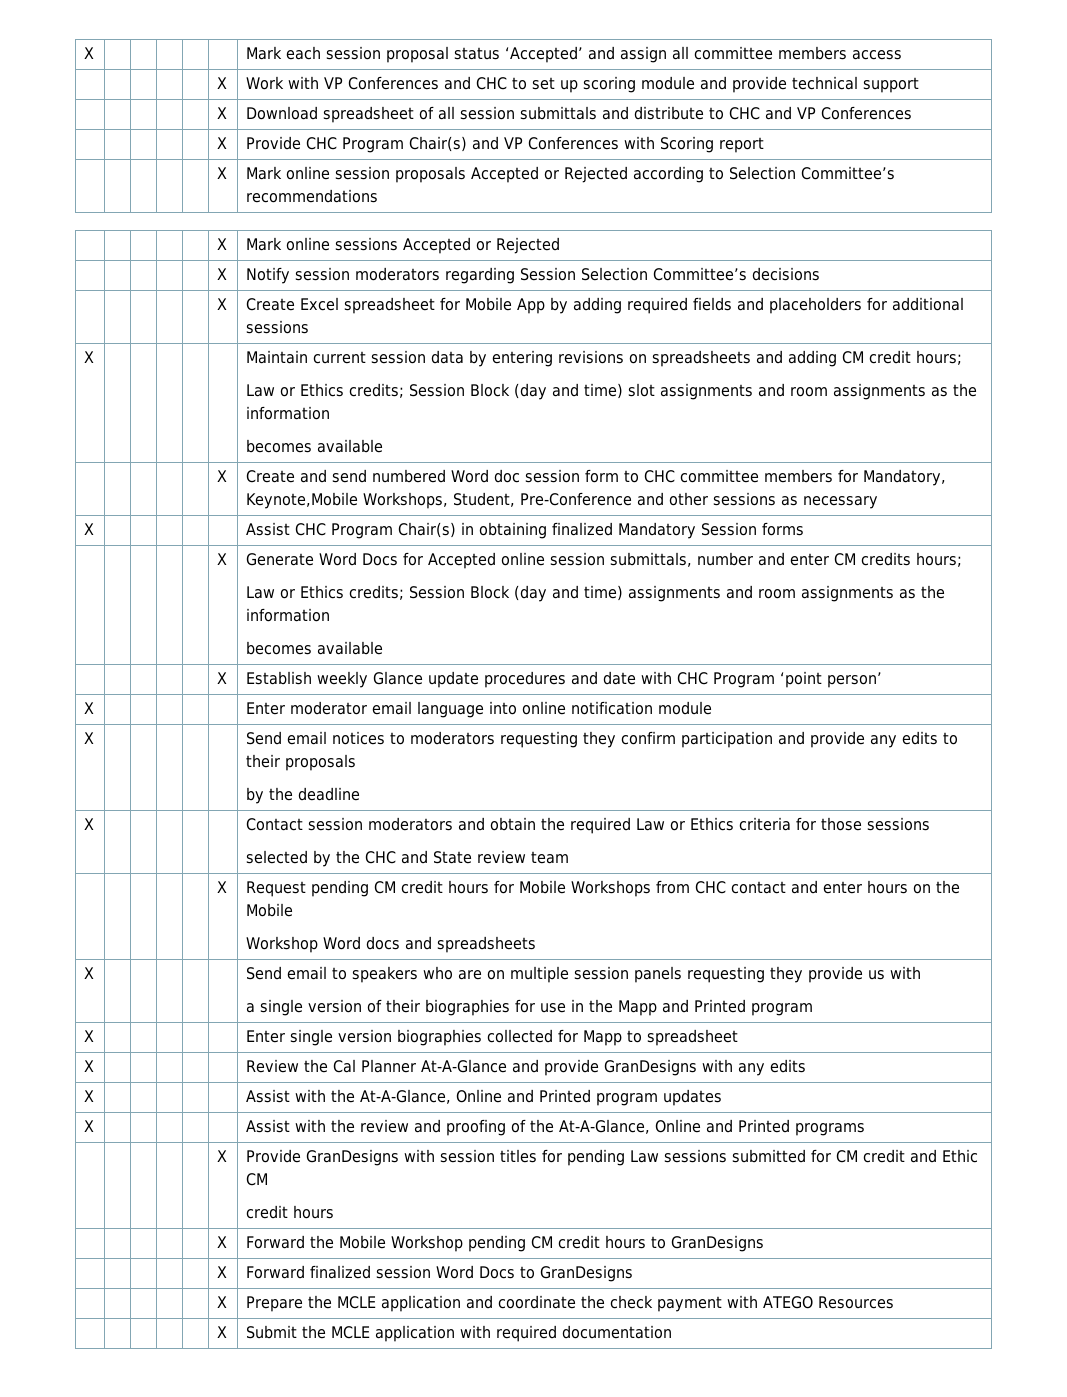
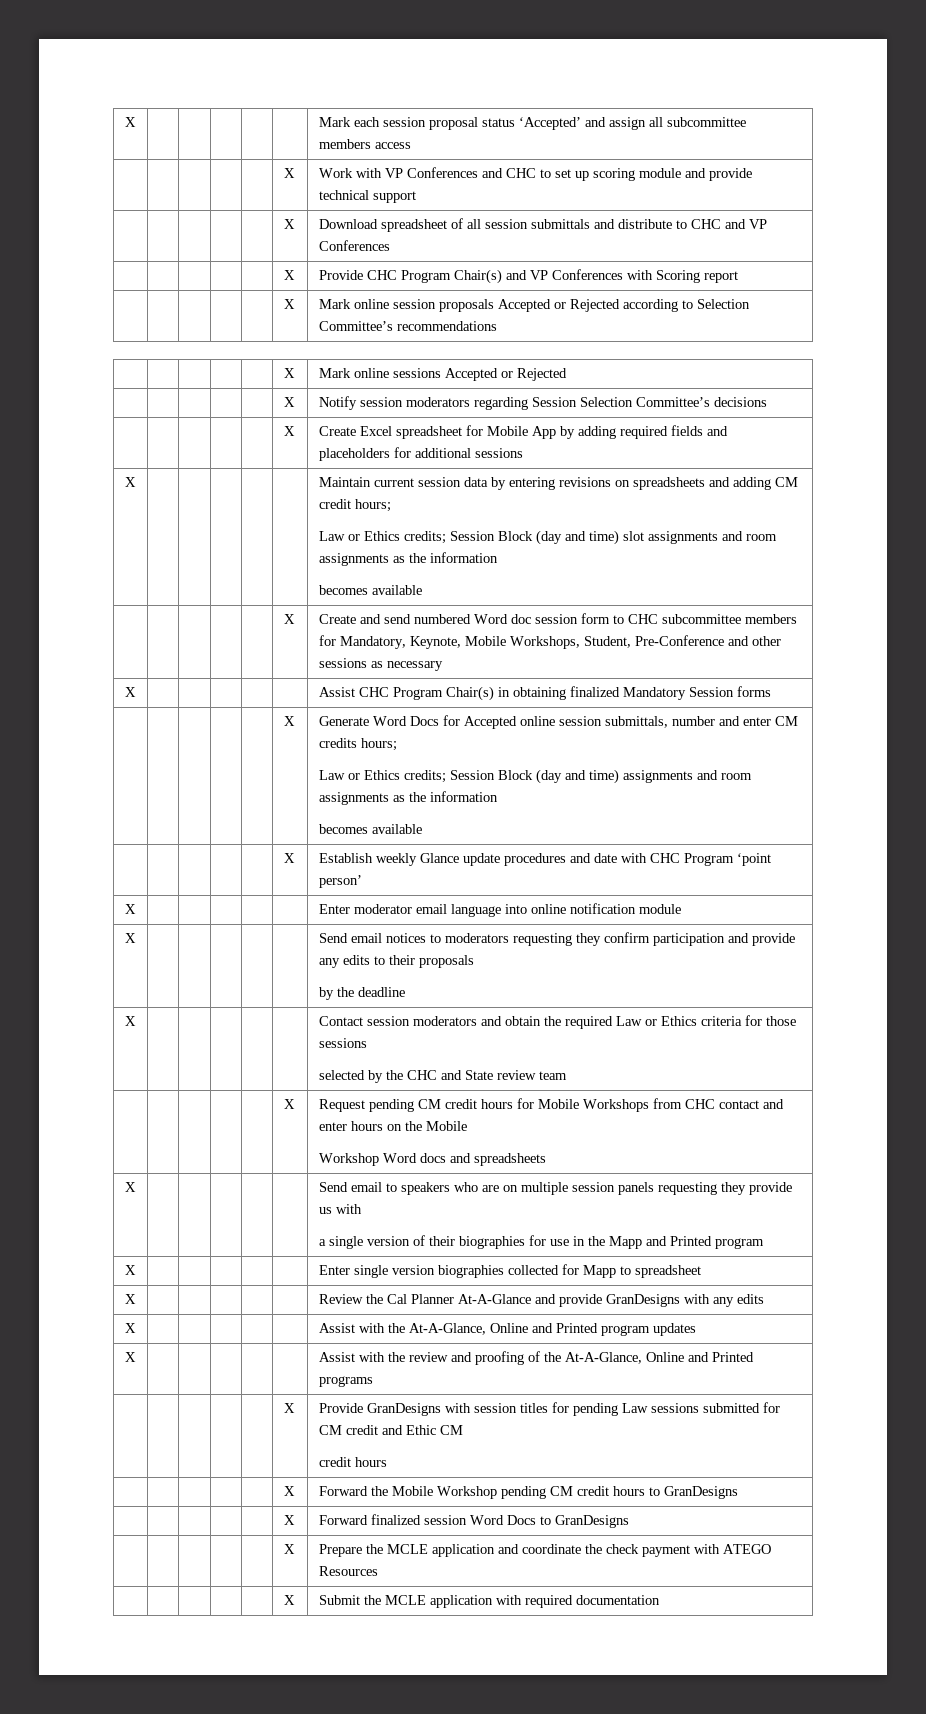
- X | | | | | | Mark each session proposal status ‘Accepted’ and assign all committee members access
+ X | | | | | | Mark each session proposal status ‘Accepted’ and assign all subcommittee members access
- | | | | | X | Create and send numbered Word doc session form to CHC committee members for Mandatory, Keynote,Mobile Workshops, Student, Pre-Conference and other sessions as necessary
+ | | | | | X | Create and send numbered Word doc session form to CHC subcommittee members for Mandatory, Keynote, Mobile Workshops, Student, Pre-Conference and other sessions as necessary

